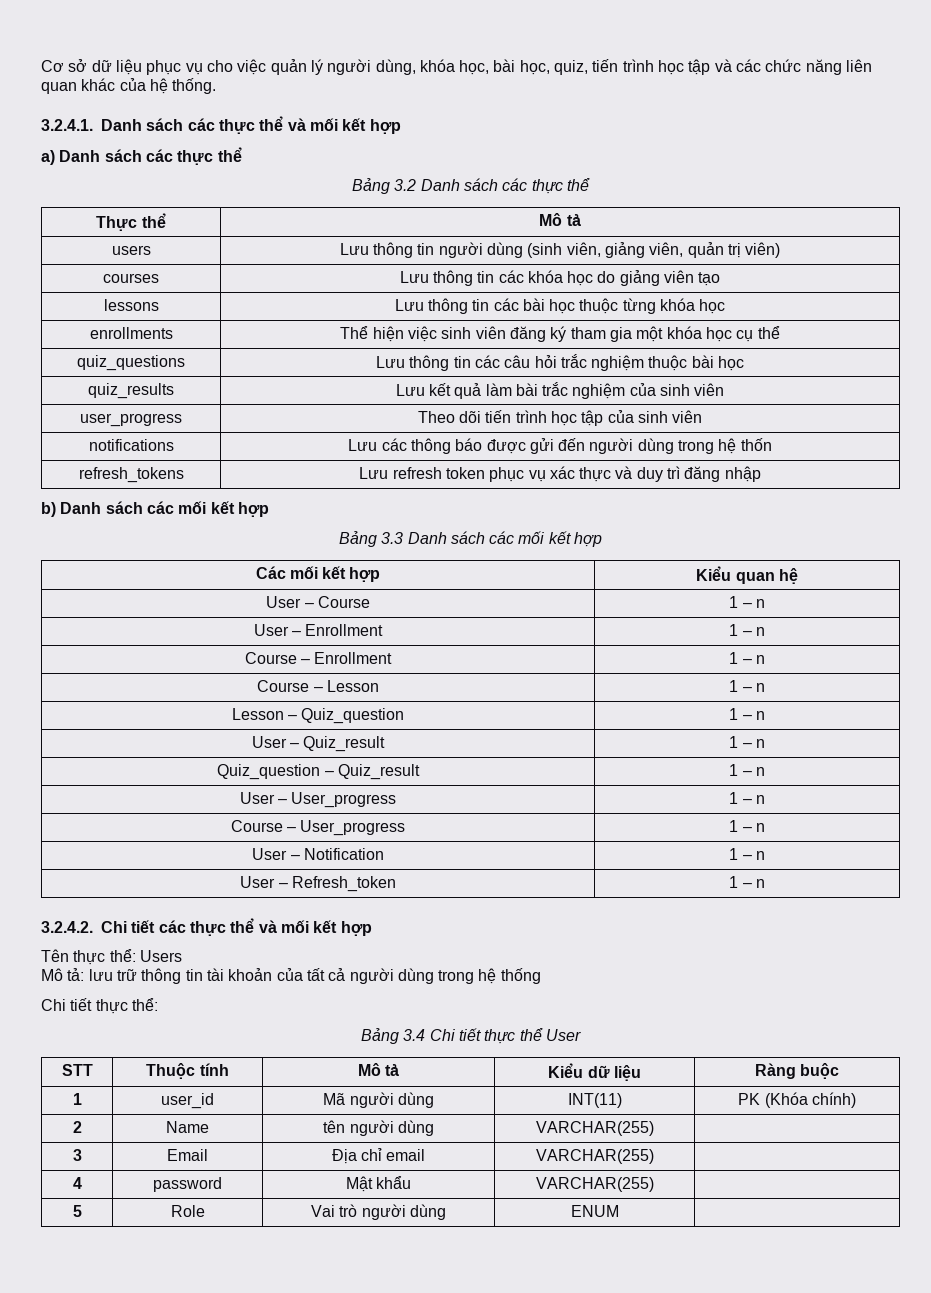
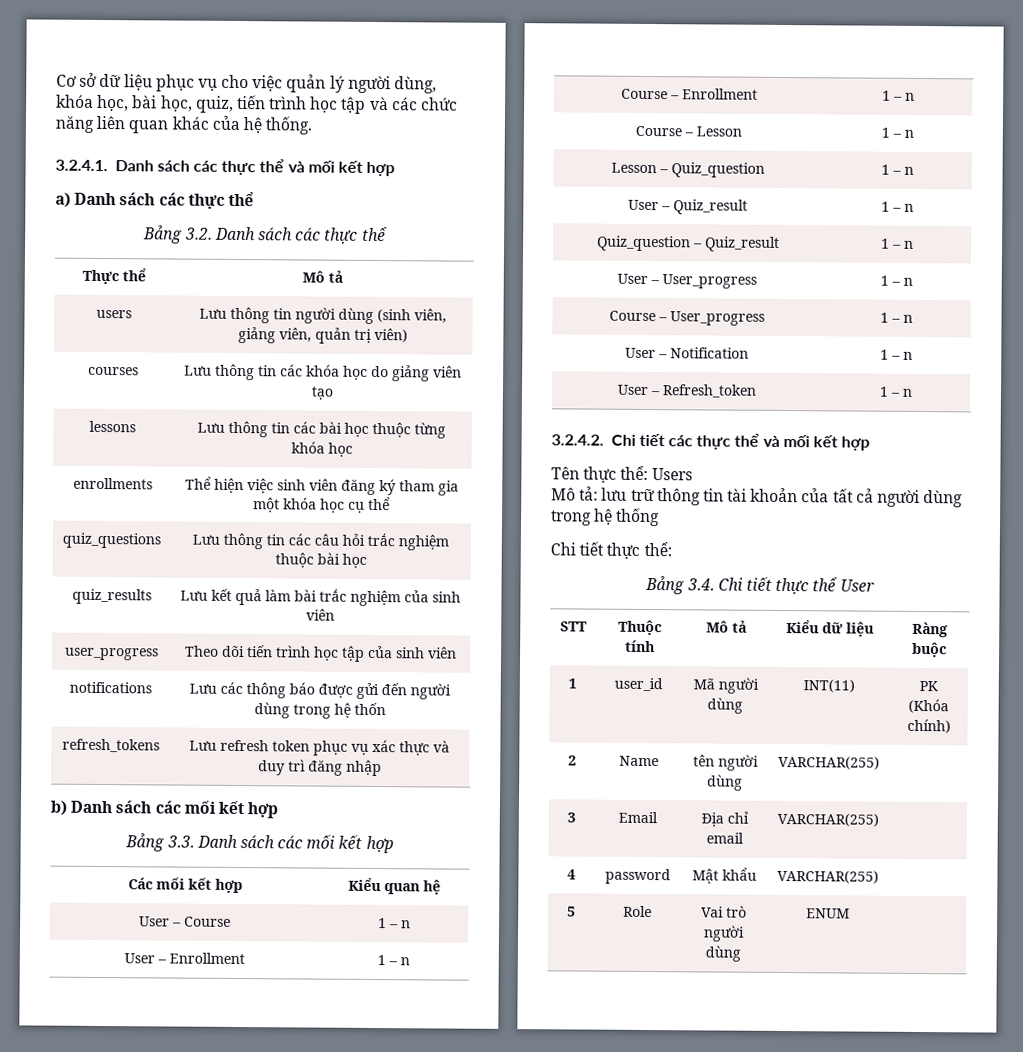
- Bảng 3.2 Danh sách các thực thể
+ Bảng 3.2. Danh sách các thực thể
- Bảng 3.3 Danh sách các mối kết hợp
+ Bảng 3.3. Danh sách các mối kết hợp
- Bảng 3.4 Chi tiết thực thể User
+ Bảng 3.4. Chi tiết thực thể User

